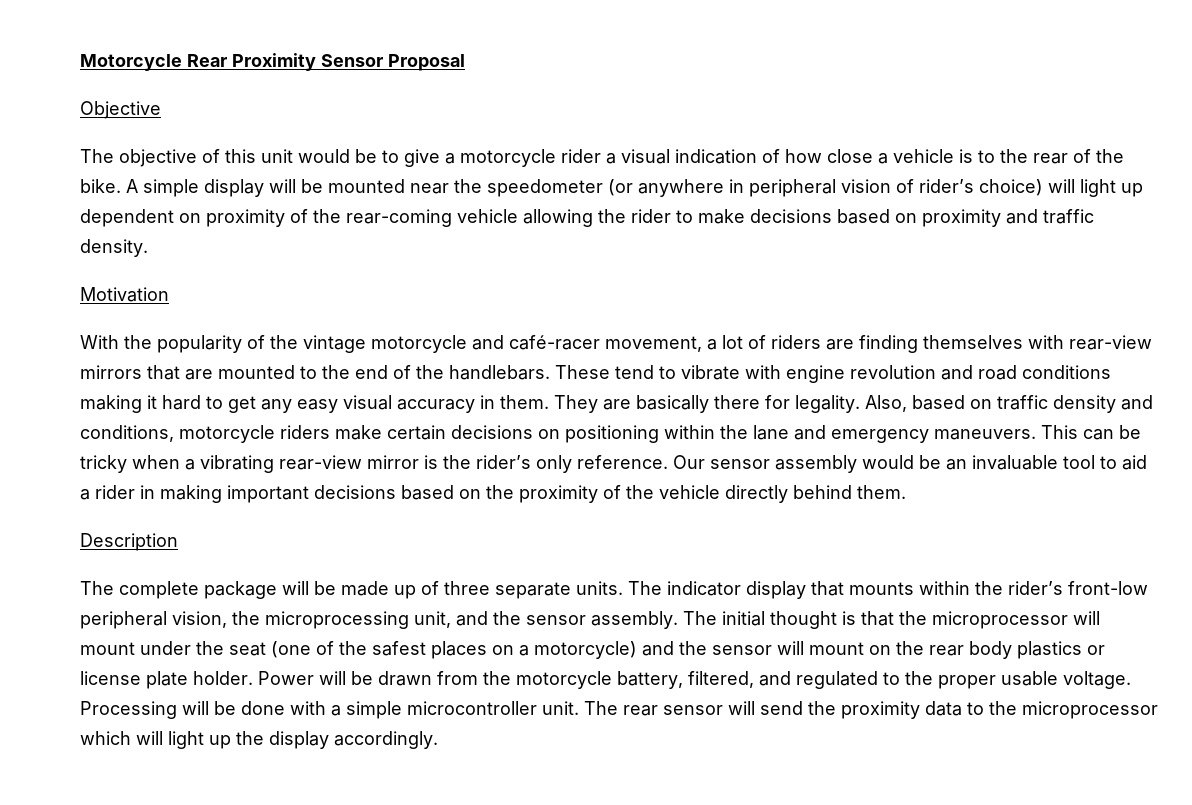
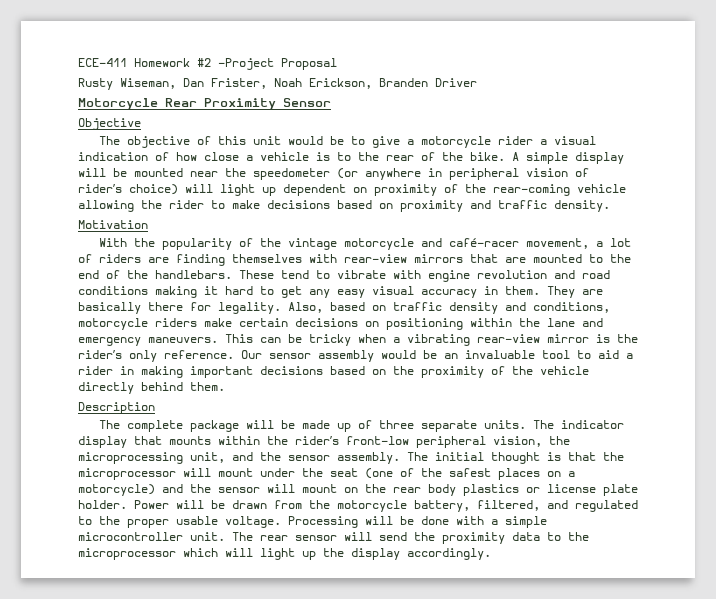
+ ECE-411 Homework #2 –Project Proposal
+ Rusty Wiseman, Dan Frister, Noah Erickson, Branden Driver
- Motorcycle Rear Proximity Sensor Proposal
+ Motorcycle Rear Proximity Sensor

